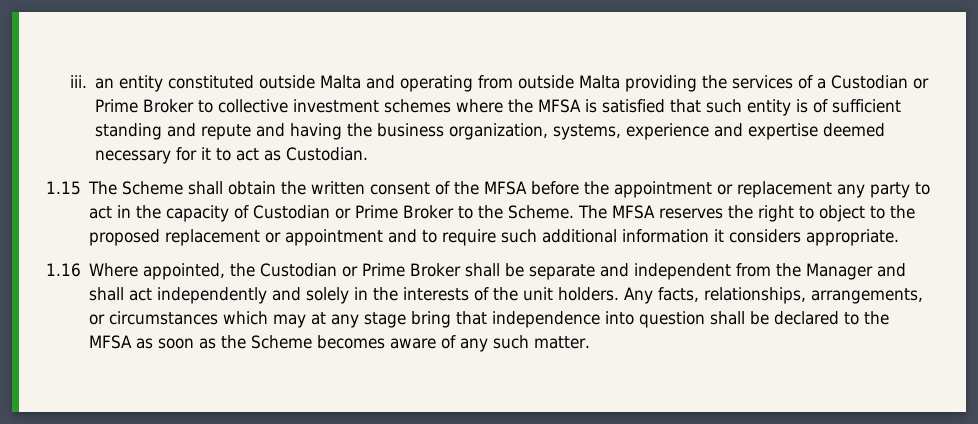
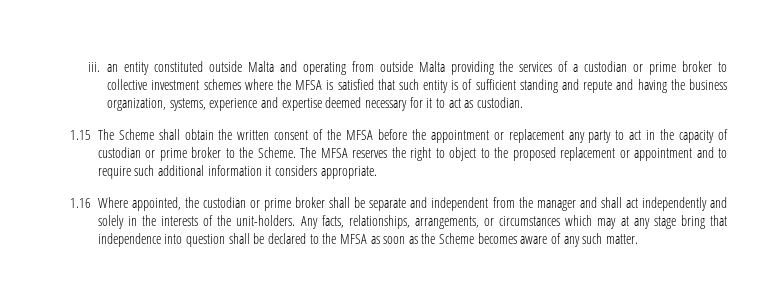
- iii. an entity constituted outside Malta and operating from outside Malta providing the services of a Custodian or Prime Broker to collective investment schemes where the MFSA is satisfied that such entity is of sufficient standing and repute and having the business organization, systems, experience and expertise deemed necessary for it to act as Custodian.
+ iii. an entity constituted outside Malta and operating from outside Malta providing the services of a custodian or prime broker to collective investment schemes where the MFSA is satisfied that such entity is of sufficient standing and repute and having the business organization, systems, experience and expertise deemed necessary for it to act as custodian.
- 1.15 The Scheme shall obtain the written consent of the MFSA before the appointment or replacement any party to act in the capacity of Custodian or Prime Broker to the Scheme.
+ 1.15 The Scheme shall obtain the written consent of the MFSA before the appointment or replacement any party to act in the capacity of custodian or prime broker to the Scheme.
- 1.16 Where appointed, the Custodian or Prime Broker shall be separate and independent from the Manager and shall act independently and solely in the interests of the unit holders.
+ 1.16 Where appointed, the custodian or prime broker shall be separate and independent from the manager and shall act independently and solely in the interests of the unit-holders.

